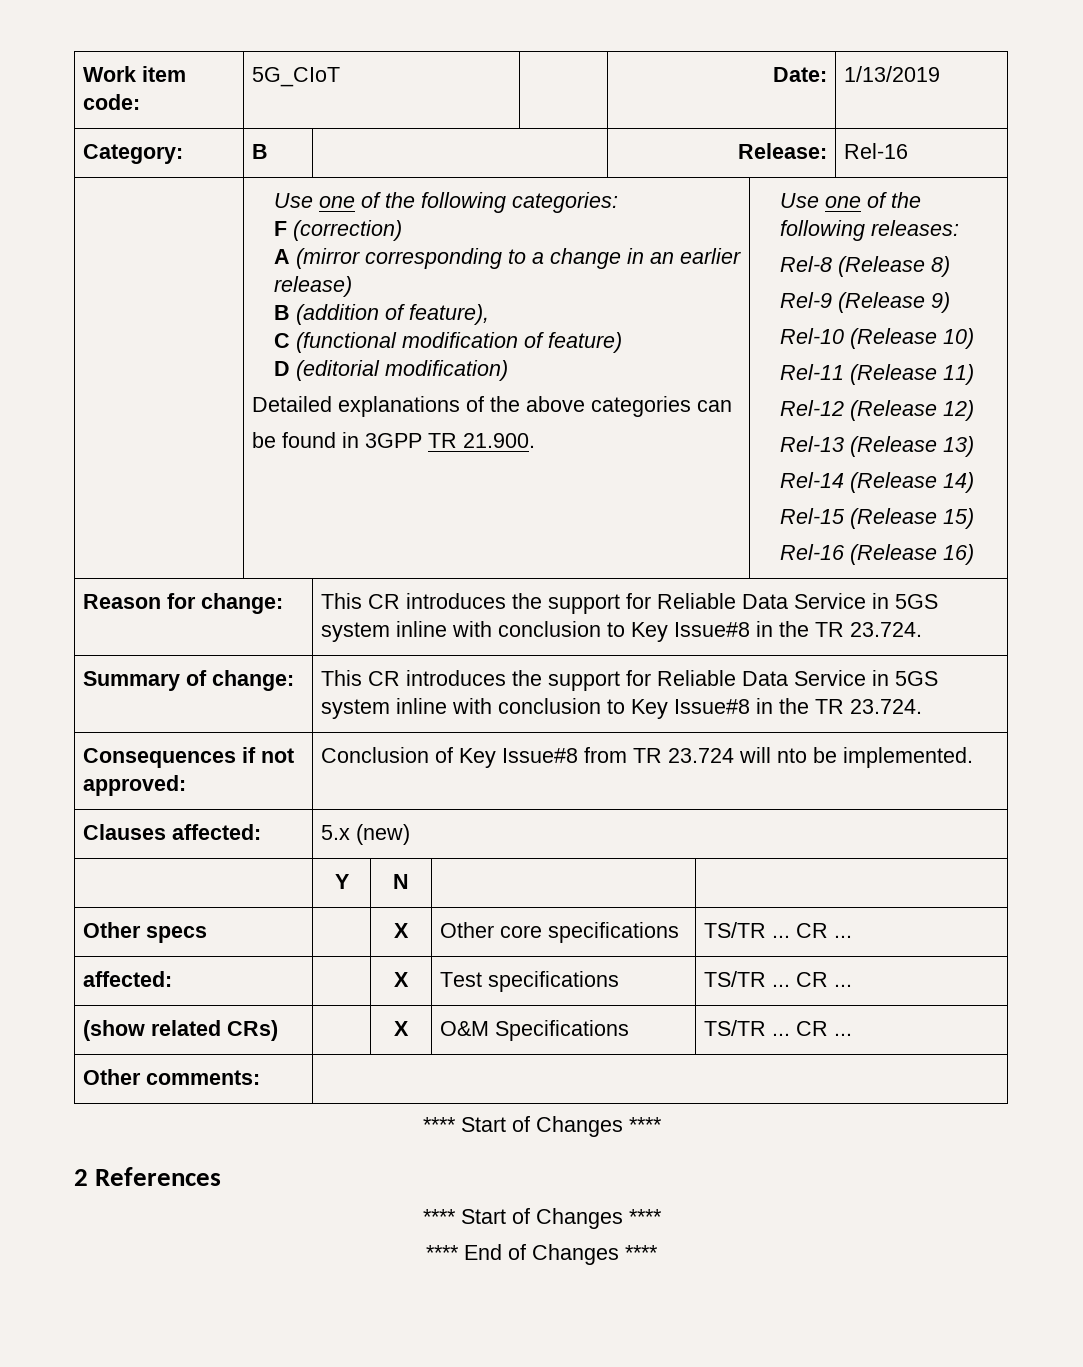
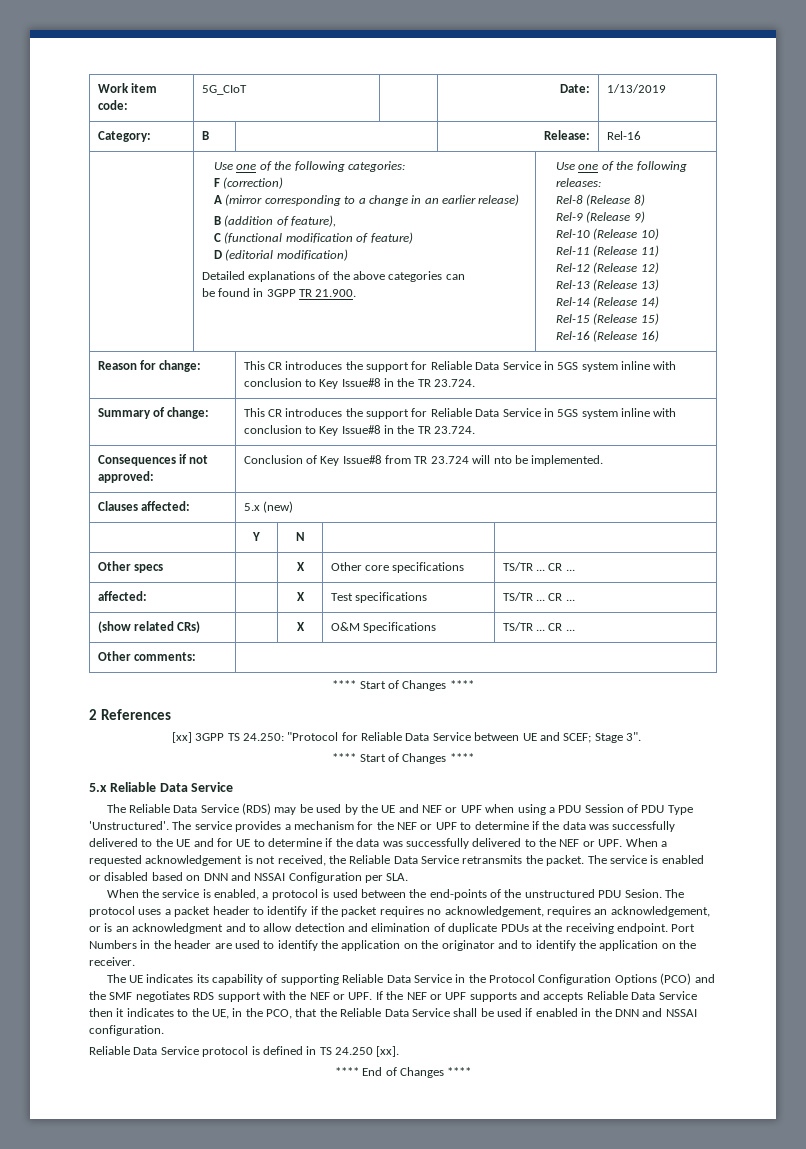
  2 References
+ [xx] 3GPP TS 24.250: "Protocol for Reliable Data Service between UE and SCEF; Stage 3".
  **** Start of Changes ****
+ 5.x Reliable Data Service
+ The Reliable Data Service (RDS) may be used by the UE and NEF or UPF when using a PDU Session of PDU Type 'Unstructured'. The service provides a mechanism for the NEF or UPF to determine if the data was successfully delivered to the UE and for UE to determine if the data was successfully delivered to the NEF or UPF. When a requested acknowledgement is not received, the Reliable Data Service retransmits the packet. The service is enabled or disabled based on DNN and NSSAI Configuration per SLA.
+ When the service is enabled, a protocol is used between the end-points of the unstructured PDU Sesion. The protocol uses a packet header to identify if the packet requires no acknowledgement, requires an acknowledgement, or is an acknowledgment and to allow detection and elimination of duplicate PDUs at the receiving endpoint. Port Numbers in the header are used to identify the application on the originator and to identify the application on the receiver.
+ The UE indicates its capability of supporting Reliable Data Service in the Protocol Configuration Options (PCO) and the SMF negotiates RDS support with the NEF or UPF. If the NEF or UPF supports and accepts Reliable Data Service then it indicates to the UE, in the PCO, that the Reliable Data Service shall be used if enabled in the DNN and NSSAI configuration.
+ Reliable Data Service protocol is defined in TS 24.250 [xx].

